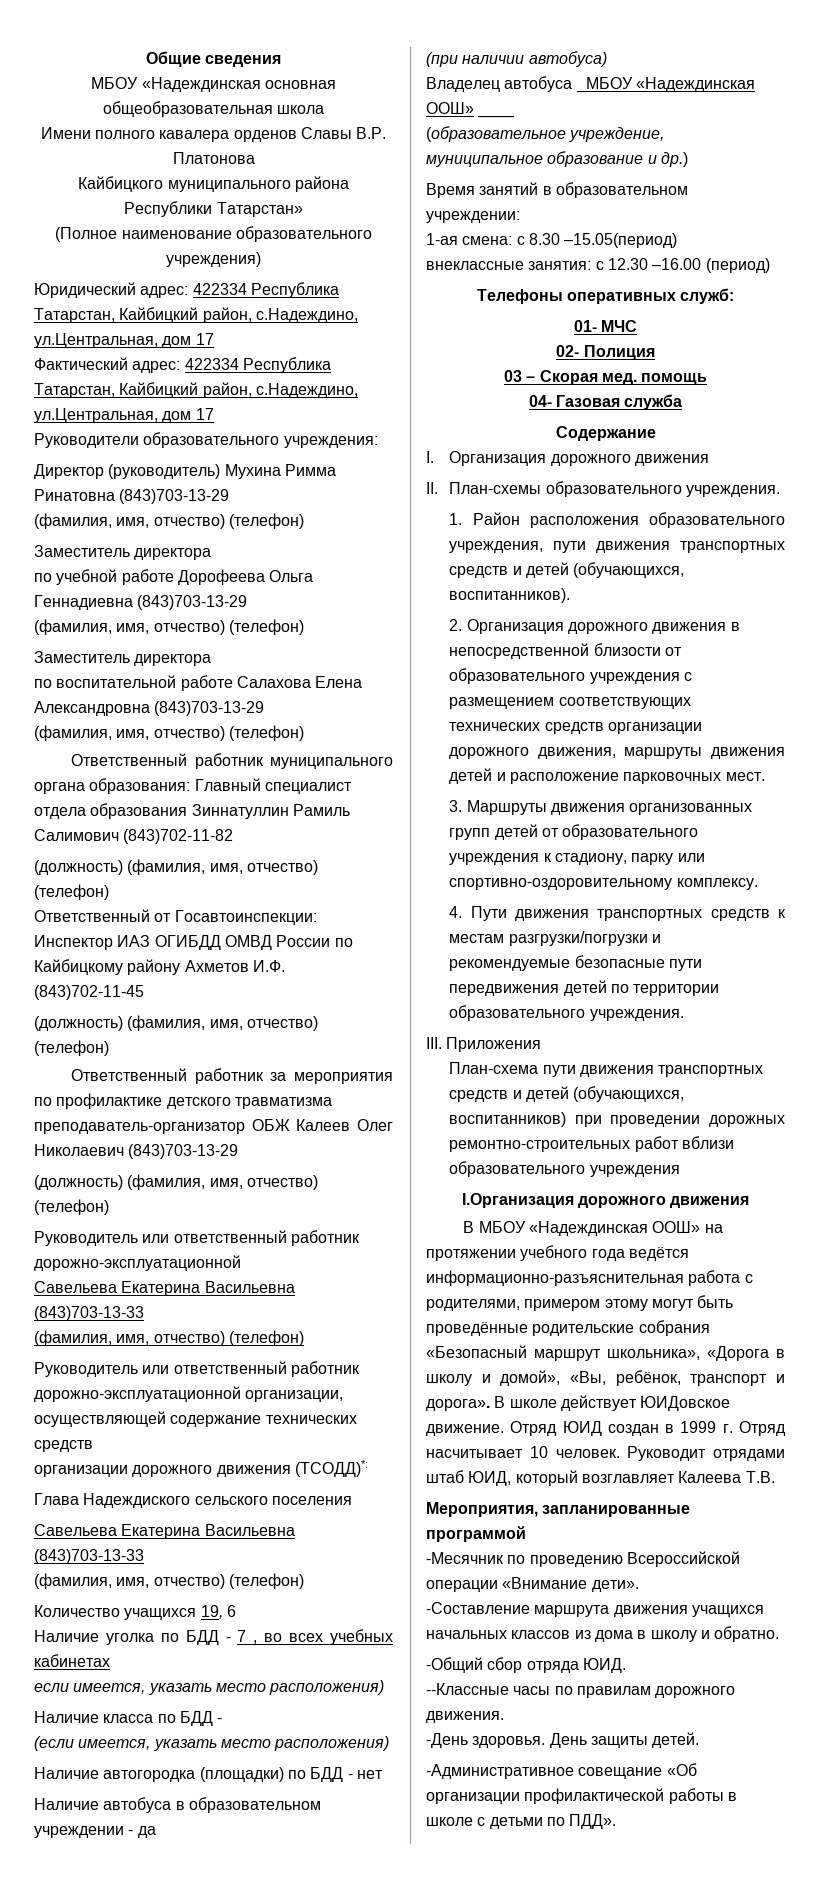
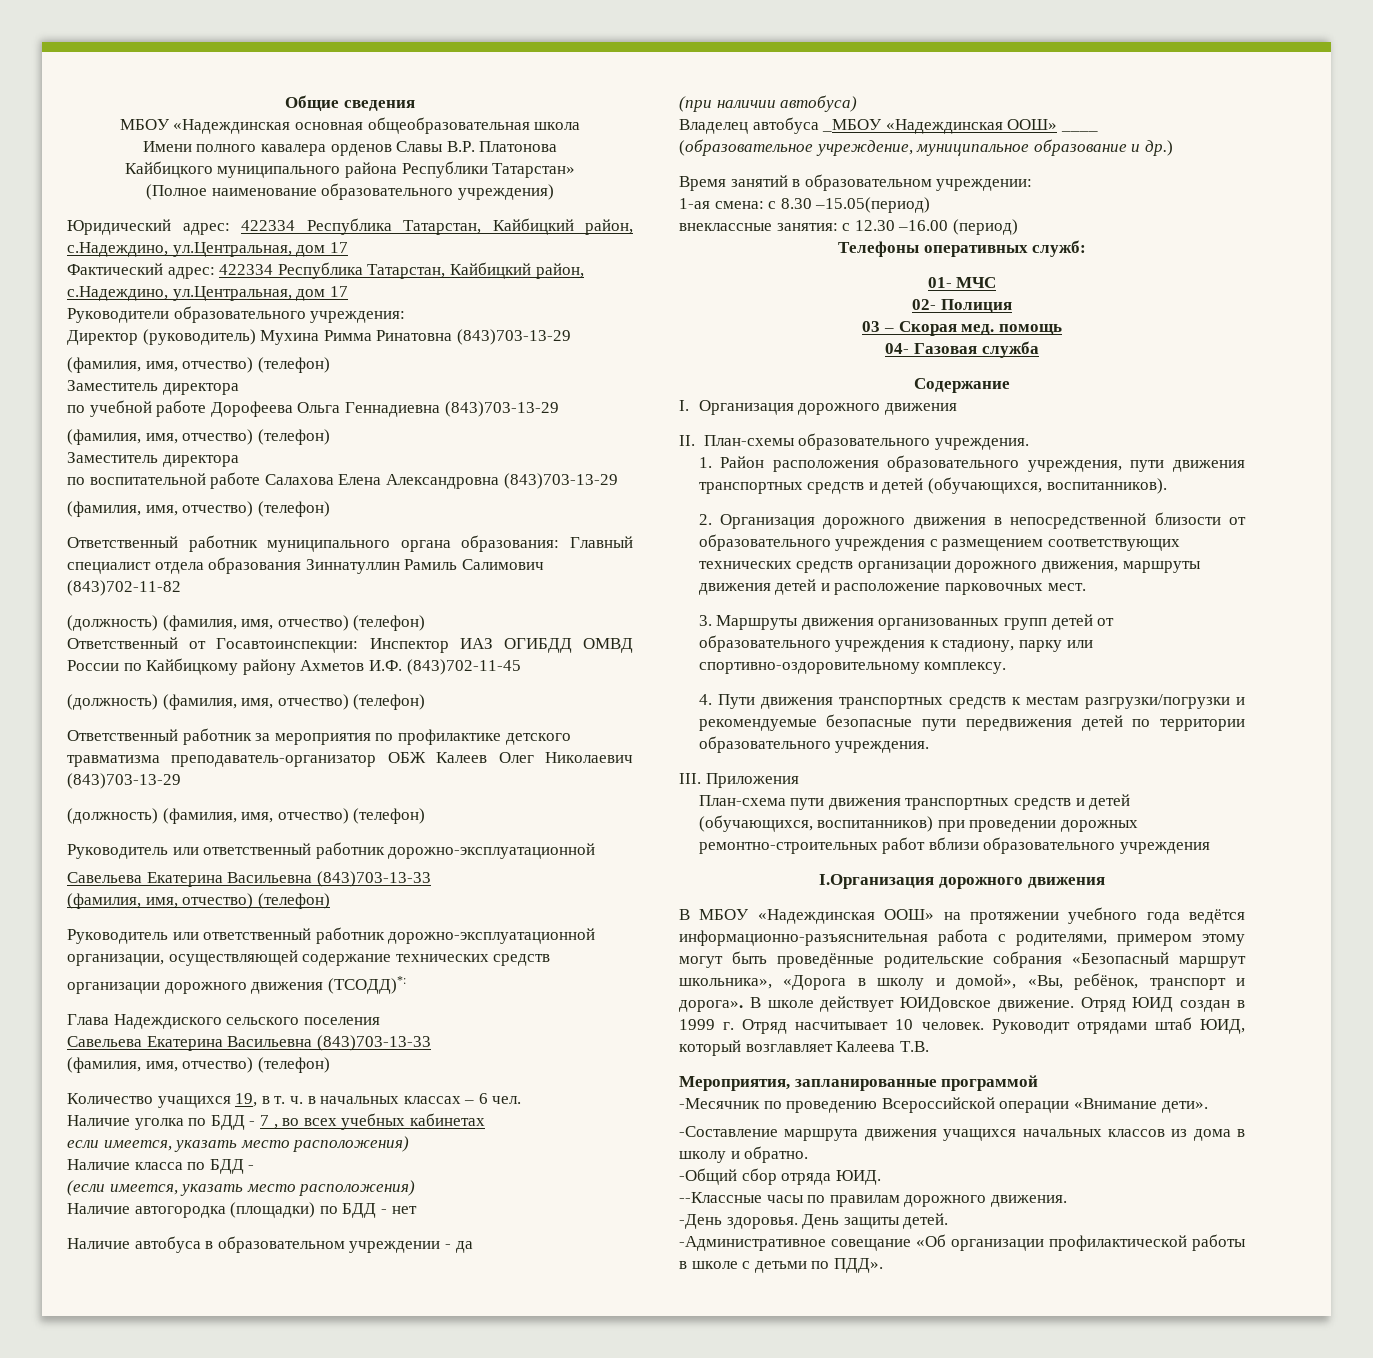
- Количество учащихся 19, 6
+ Количество учащихся 19, в т. ч. в начальных классах – 6 чел.

